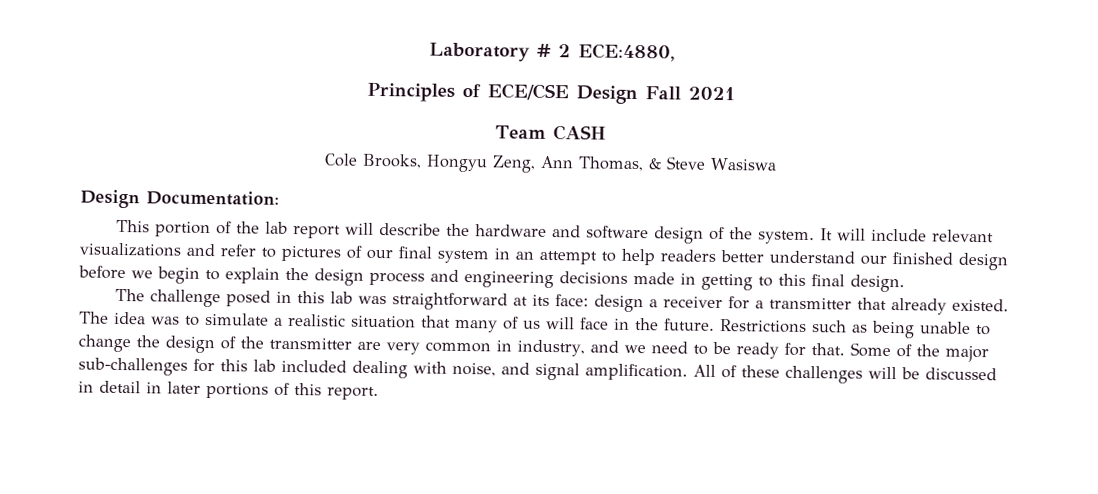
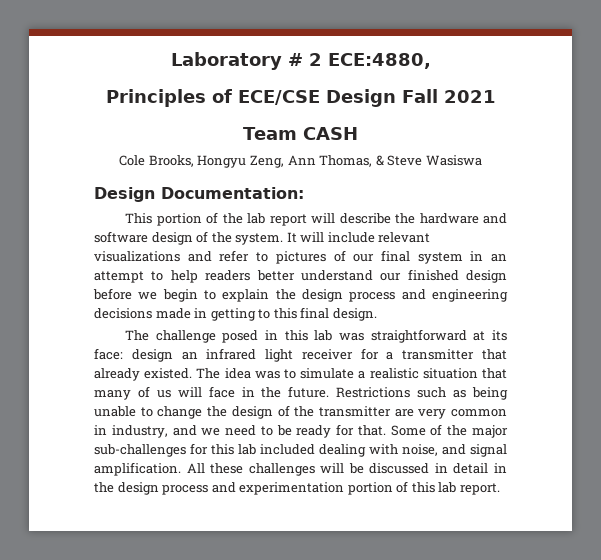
- The challenge posed in this lab was straightforward at its face: design a receiver for a transmitter that already existed.
+ The challenge posed in this lab was straightforward at its face: design an infrared light receiver for a transmitter that already existed.
- All of these challenges will be discussed in detail in later portions of this report.
+ All these challenges will be discussed in detail in the design process and experimentation portion of this lab report.

